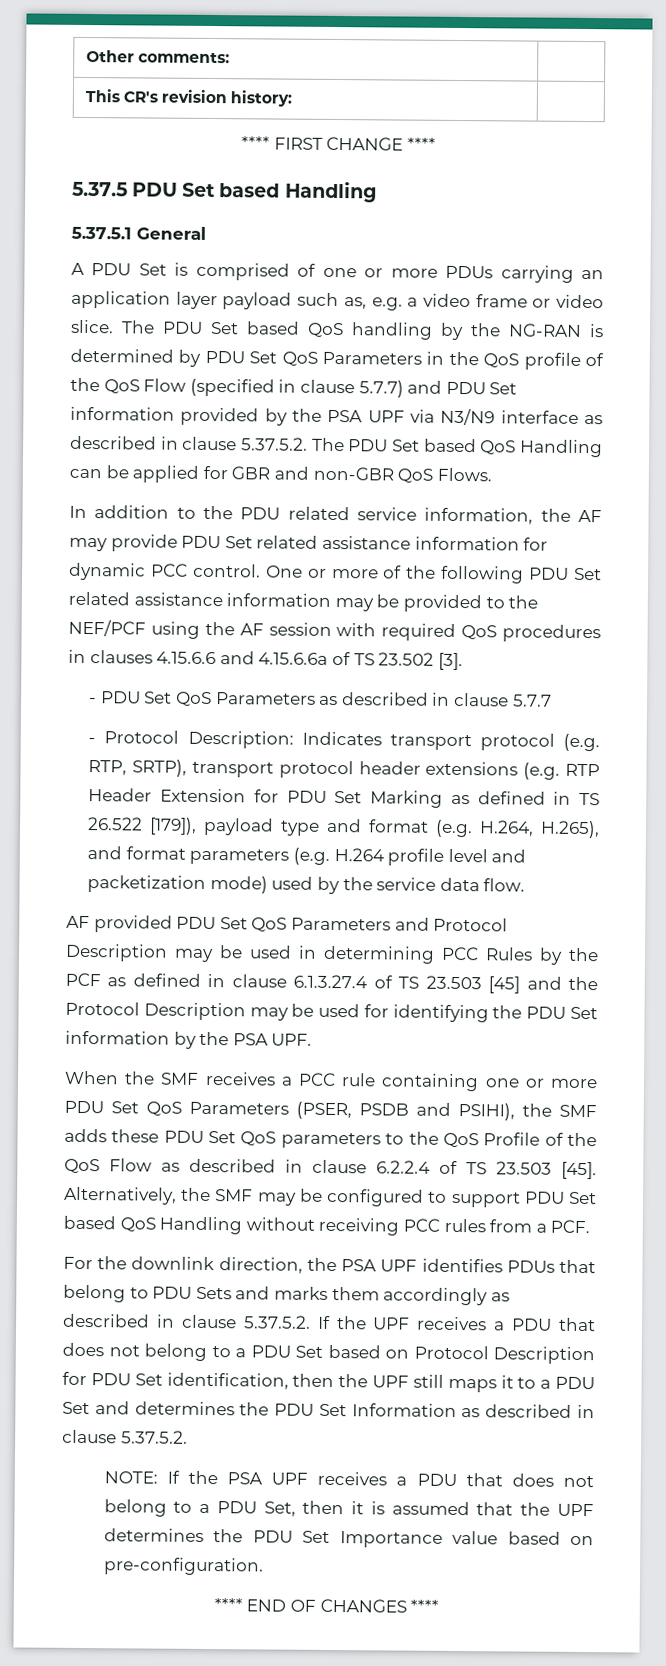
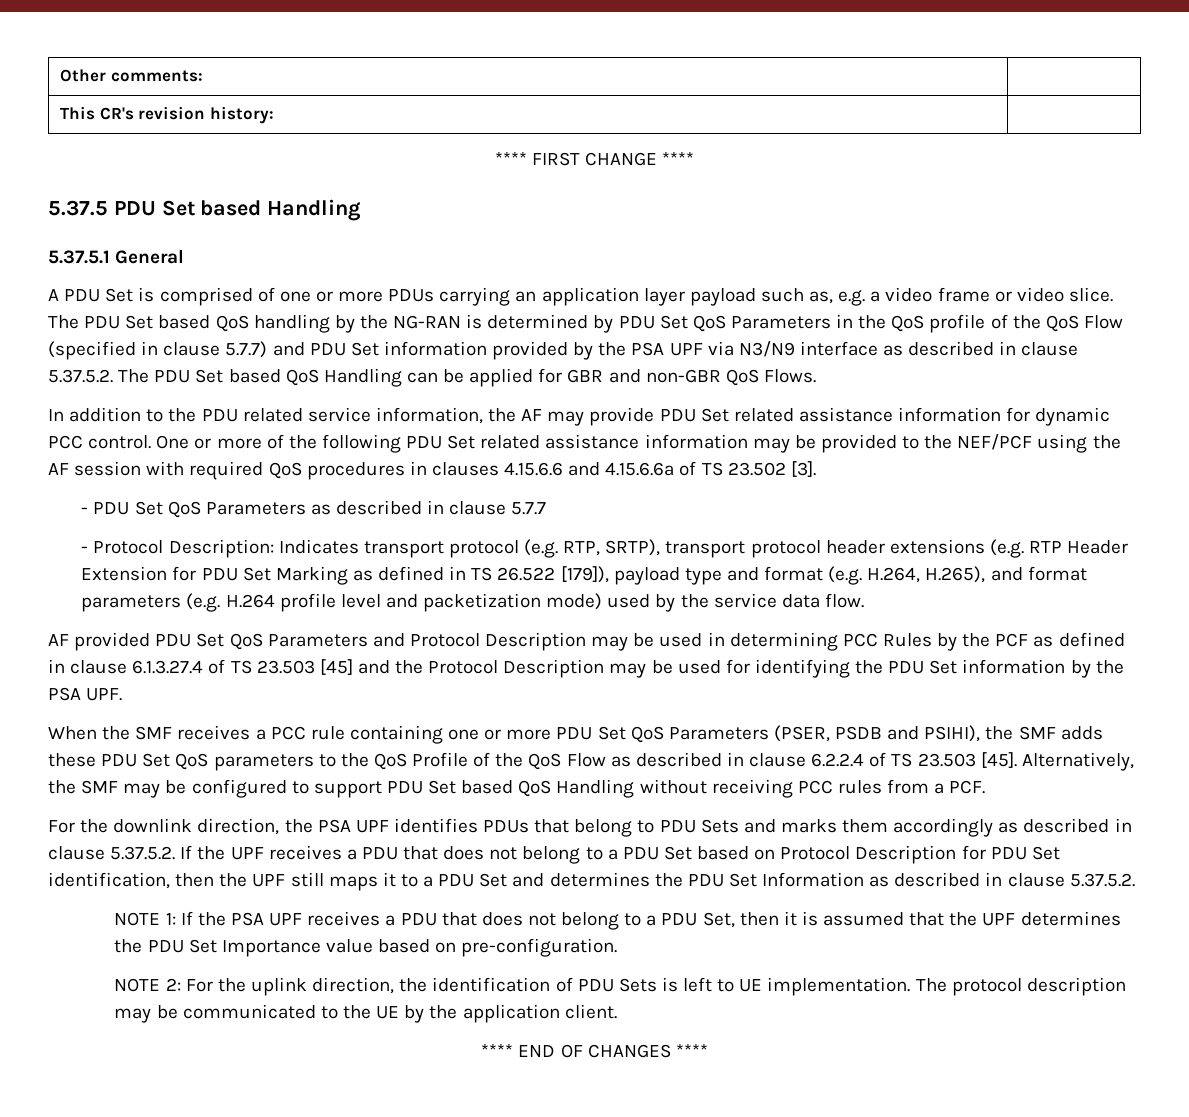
- NOTE: If the PSA UPF receives a PDU that does not belong to a PDU Set, then it is assumed that the UPF determines the PDU Set Importance value based on pre-configuration.
+ NOTE 1: If the PSA UPF receives a PDU that does not belong to a PDU Set, then it is assumed that the UPF determines the PDU Set Importance value based on pre-configuration.
+ NOTE 2: For the uplink direction, the identification of PDU Sets is left to UE implementation. The protocol description may be communicated to the UE by the application client.

